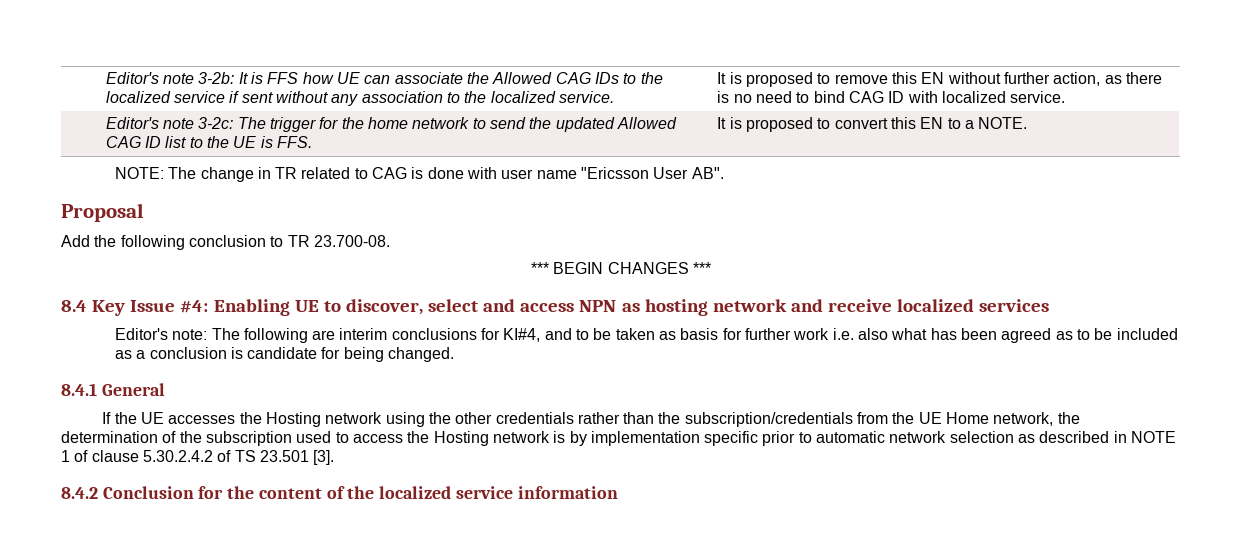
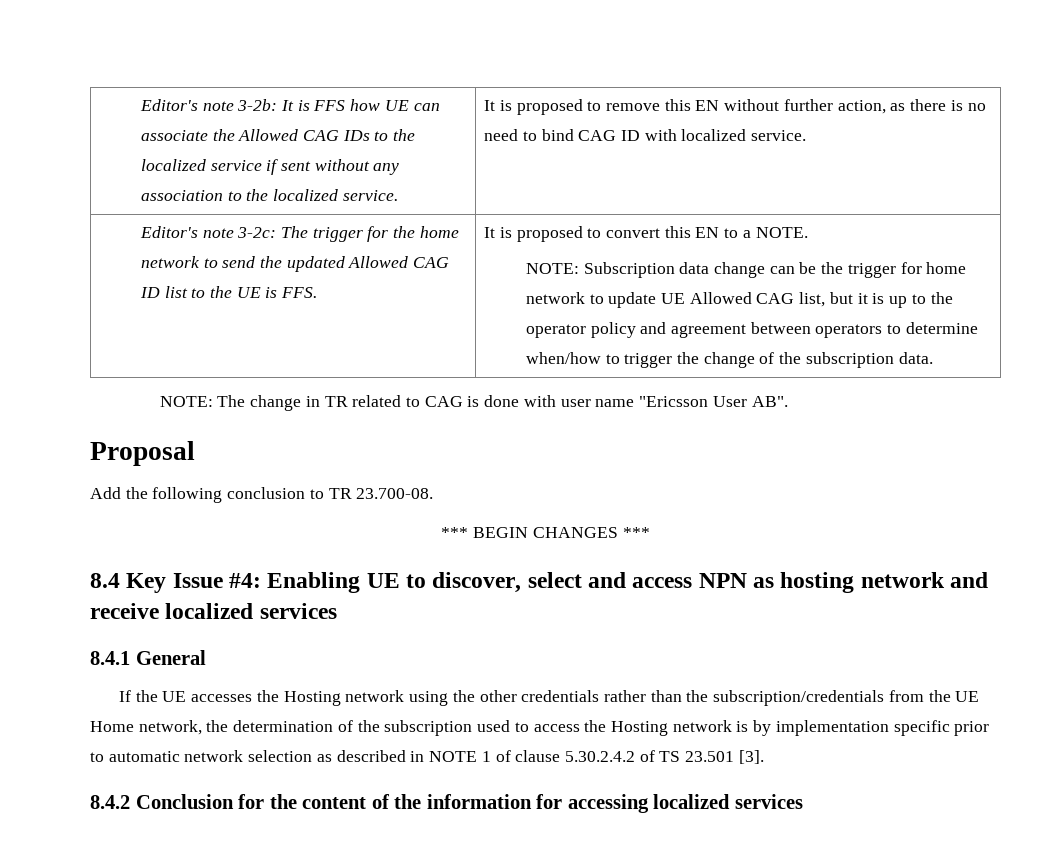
+ NOTE: Subscription data change can be the trigger for home network to update UE Allowed CAG list, but it is up to the operator policy and agreement between operators to determine when/how to trigger the change of the subscription data.
- Editor's note: The following are interim conclusions for KI#4, and to be taken as basis for further work i.e. also what has been agreed as to be included as a conclusion is candidate for being changed.
- 8.4.2 Conclusion for the content of the localized service information
+ 8.4.2 Conclusion for the content of the information for accessing localized services

